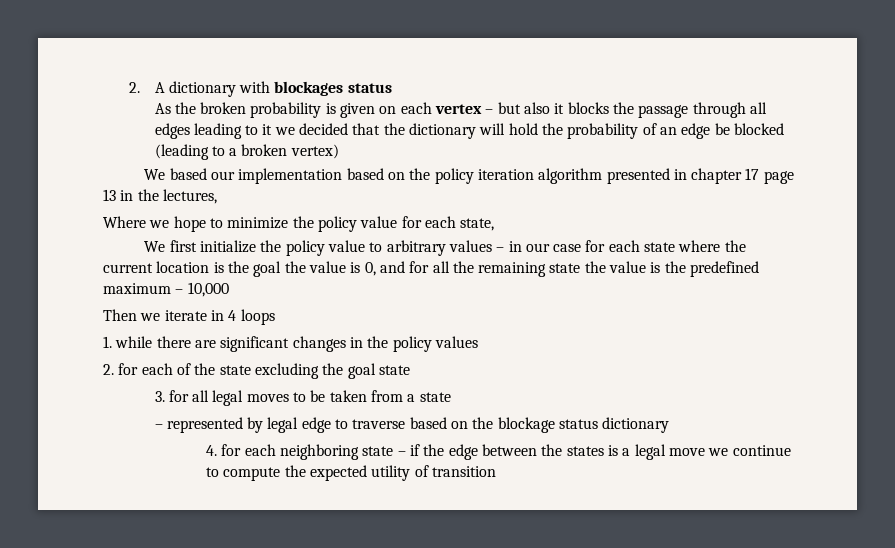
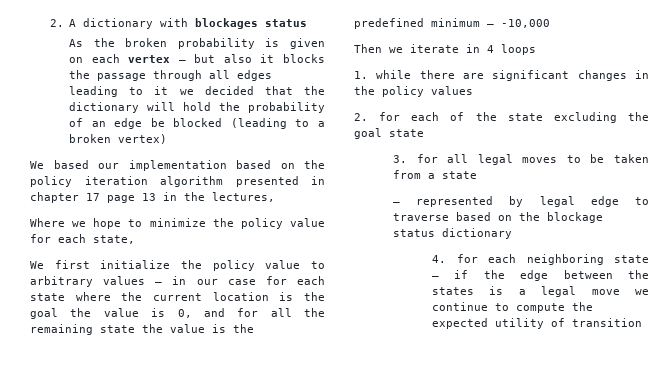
- We first initialize the policy value to arbitrary values – in our case for each state where the current location is the goal the value is 0, and for all the remaining state the value is the predefined maximum – 10,000
+ We first initialize the policy value to arbitrary values – in our case for each state where the current location is the goal the value is 0, and for all the remaining state the value is the predefined minimum – -10,000

